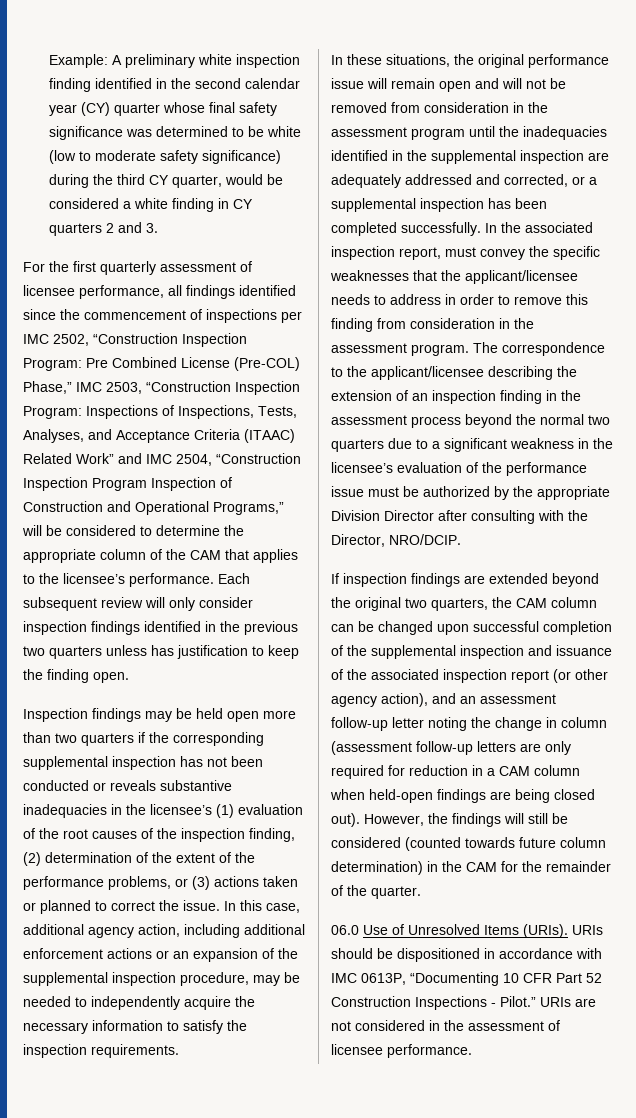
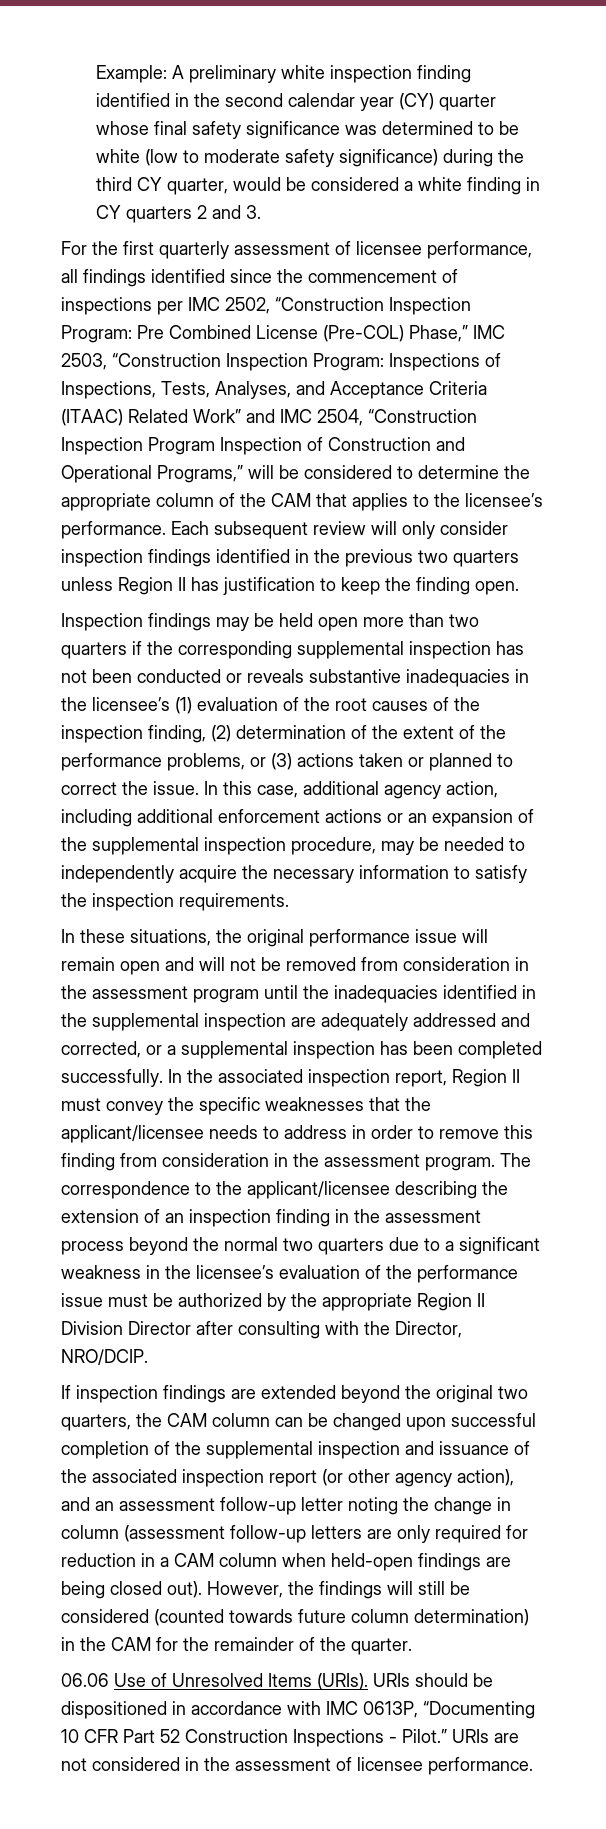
- Each subsequent review will only consider inspection findings identified in the previous two quarters unless has justification to keep the finding open.
+ Each subsequent review will only consider inspection findings identified in the previous two quarters unless Region II has justification to keep the finding open.
- In the associated inspection report, must convey the specific weaknesses that the applicant/licensee needs to address in order to remove this finding from consideration in the assessment program.
+ In the associated inspection report, Region II must convey the specific weaknesses that the applicant/licensee needs to address in order to remove this finding from consideration in the assessment program.
- The correspondence to the applicant/licensee describing the extension of an inspection finding in the assessment process beyond the normal two quarters due to a significant weakness in the licensee’s evaluation of the performance issue must be authorized by the appropriate Division Director after consulting with the Director, NRO/DCIP.
+ The correspondence to the applicant/licensee describing the extension of an inspection finding in the assessment process beyond the normal two quarters due to a significant weakness in the licensee’s evaluation of the performance issue must be authorized by the appropriate Region II Division Director after consulting with the Director, NRO/DCIP.
- 06.0 Use of Unresolved Items (URIs).
+ 06.06 Use of Unresolved Items (URIs).

